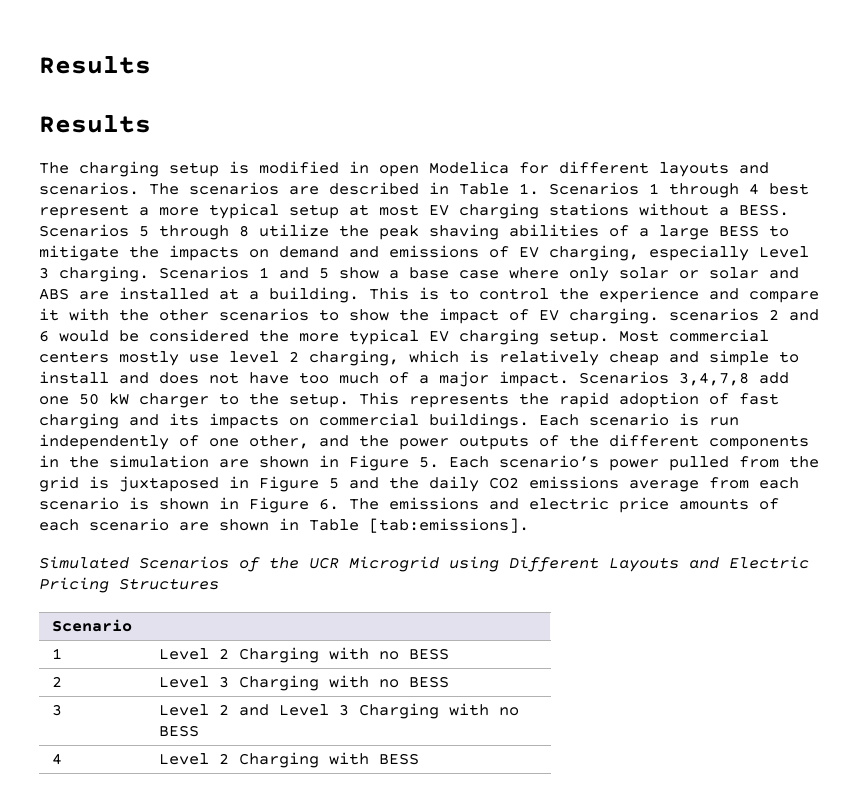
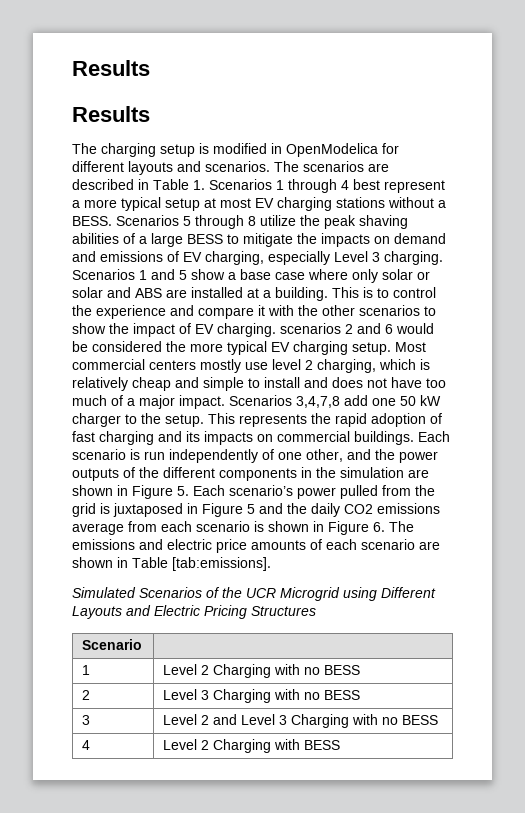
- The charging setup is modified in open Modelica for different layouts and scenarios.
+ The charging setup is modified in OpenModelica for different layouts and scenarios.

